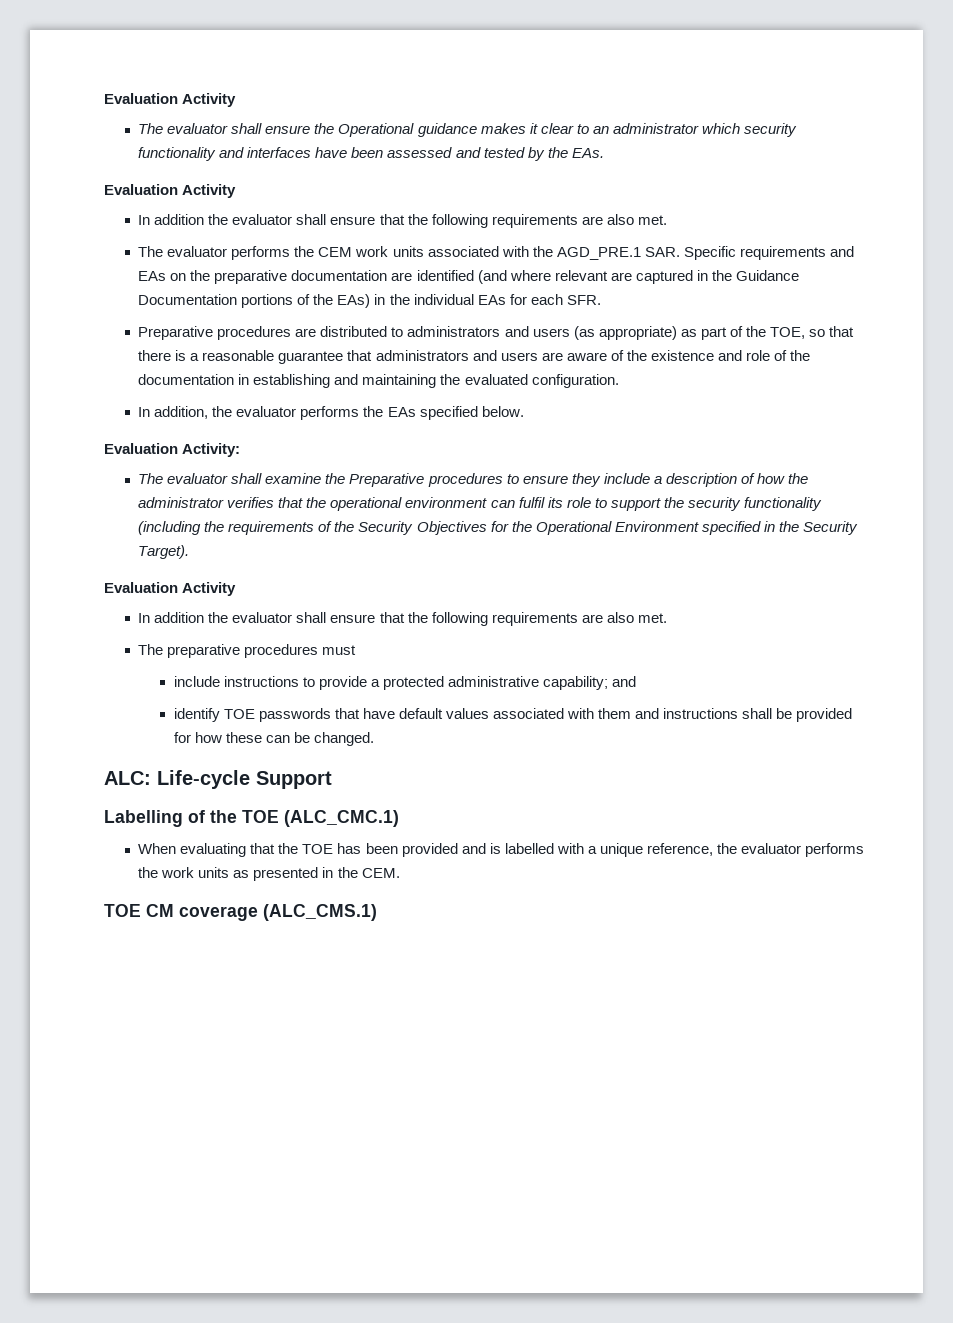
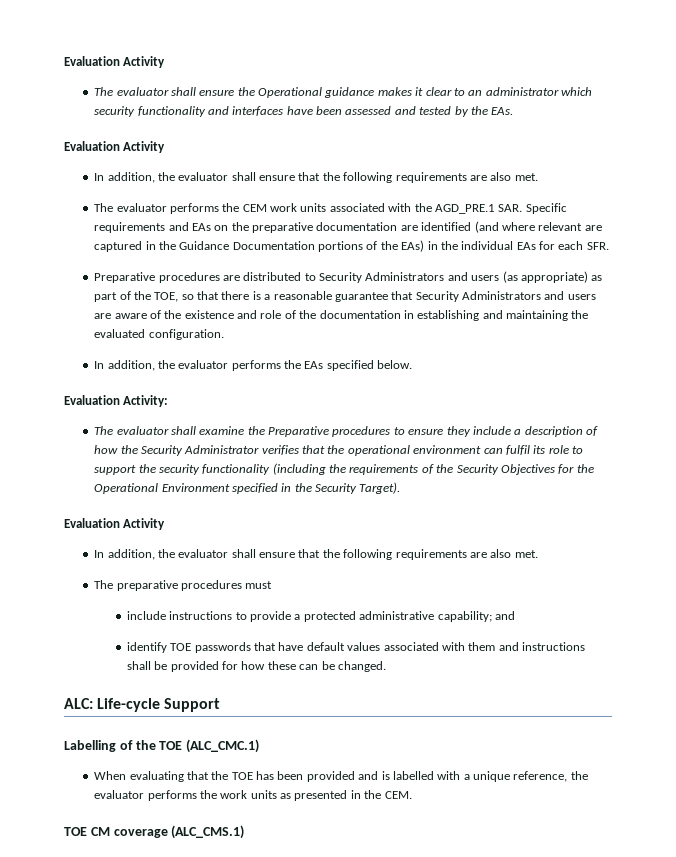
  The evaluator shall ensure the Operational guidance makes it clear to an administrator which security functionality and interfaces have been assessed and tested by the EAs.
  Evaluation Activity
- In addition the evaluator shall ensure that the following requirements are also met.
+ In addition, the evaluator shall ensure that the following requirements are also met.
- Preparative procedures are distributed to administrators and users (as appropriate) as part of the TOE, so that there is a reasonable guarantee that administrators and users are aware of the existence and role of the documentation in establishing and maintaining the evaluated configuration.
+ Preparative procedures are distributed to Security Administrators and users (as appropriate) as part of the TOE, so that there is a reasonable guarantee that Security Administrators and users are aware of the existence and role of the documentation in establishing and maintaining the evaluated configuration.
- The evaluator shall examine the Preparative procedures to ensure they include a description of how the administrator verifies that the operational environment can fulfil its role to support the security functionality (including the requirements of the Security Objectives for the Operational Environment specified in the Security Target).
+ The evaluator shall examine the Preparative procedures to ensure they include a description of how the Security Administrator verifies that the operational environment can fulfil its role to support the security functionality (including the requirements of the Security Objectives for the Operational Environment specified in the Security Target).
  Evaluation Activity
- In addition the evaluator shall ensure that the following requirements are also met.
+ In addition, the evaluator shall ensure that the following requirements are also met.

